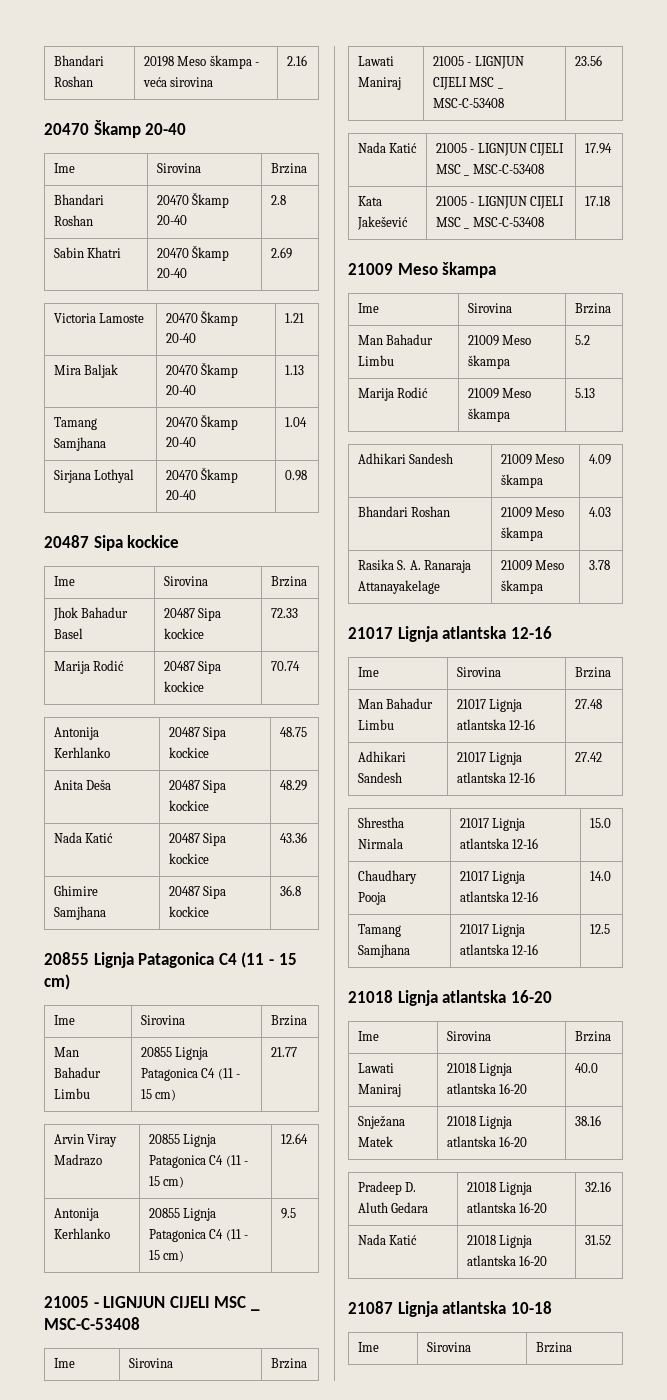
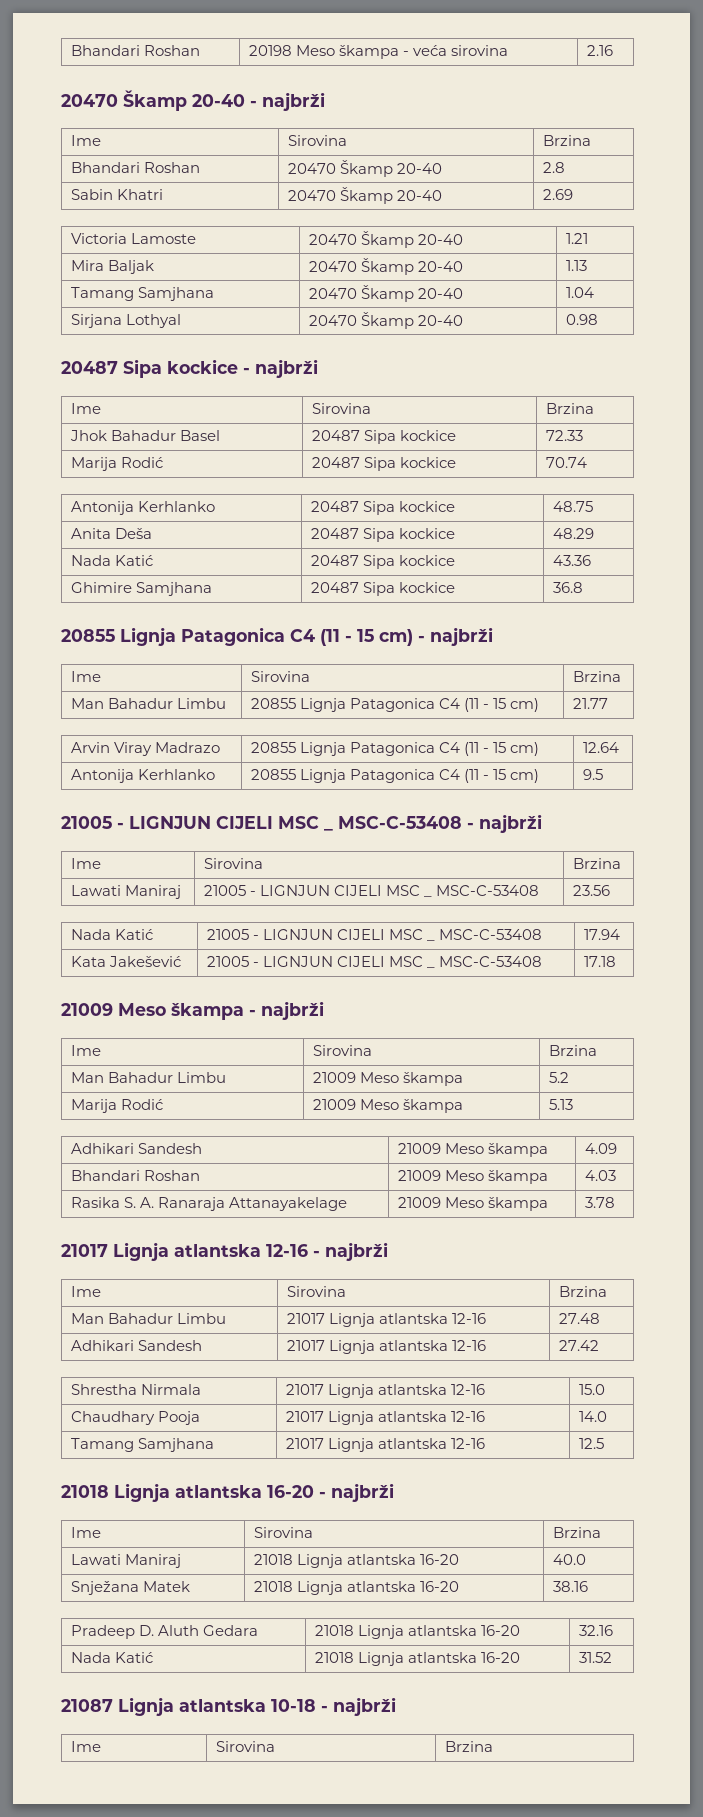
  Bhandari Roshan | 20198 Meso škampa - veća sirovina | 2.16
- 20470 Škamp 20-40
+ 20470 Škamp 20-40 - najbrži
  Sirjana Lothyal | 20470 Škamp 20-40 | 0.98
- 20487 Sipa kockice
+ 20487 Sipa kockice - najbrži
  Ghimire Samjhana | 20487 Sipa kockice | 36.8
- 20855 Lignja Patagonica C4 (11 - 15 cm)
+ 20855 Lignja Patagonica C4 (11 - 15 cm) - najbrži
  Antonija Kerhlanko | 20855 Lignja Patagonica C4 (11 - 15 cm) | 9.5
- 21005 - LIGNJUN CIJELI MSC _ MSC-C-53408
+ 21005 - LIGNJUN CIJELI MSC _ MSC-C-53408 - najbrži
  Kata Jakešević | 21005 - LIGNJUN CIJELI MSC _ MSC-C-53408 | 17.18
- 21009 Meso škampa
+ 21009 Meso škampa - najbrži
  Rasika S. A. Ranaraja Attanayakelage | 21009 Meso škampa | 3.78
- 21017 Lignja atlantska 12-16
+ 21017 Lignja atlantska 12-16 - najbrži
  Tamang Samjhana | 21017 Lignja atlantska 12-16 | 12.5
- 21018 Lignja atlantska 16-20
+ 21018 Lignja atlantska 16-20 - najbrži
- 21087 Lignja atlantska 10-18
+ 21087 Lignja atlantska 10-18 - najbrži

